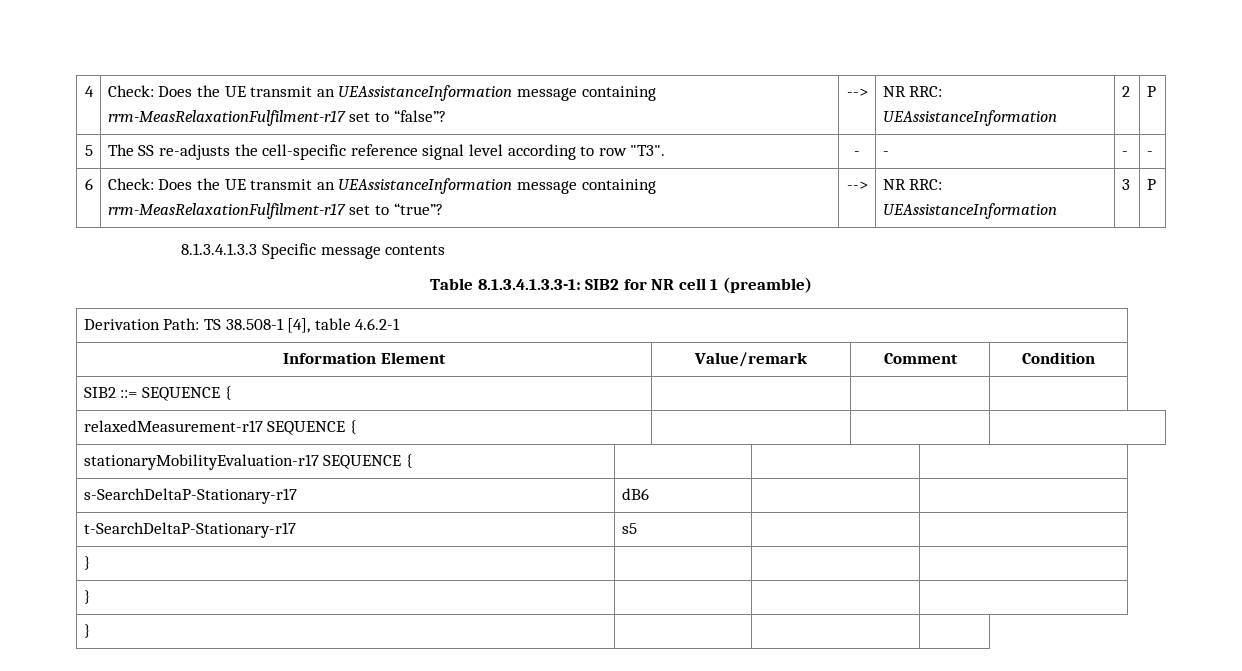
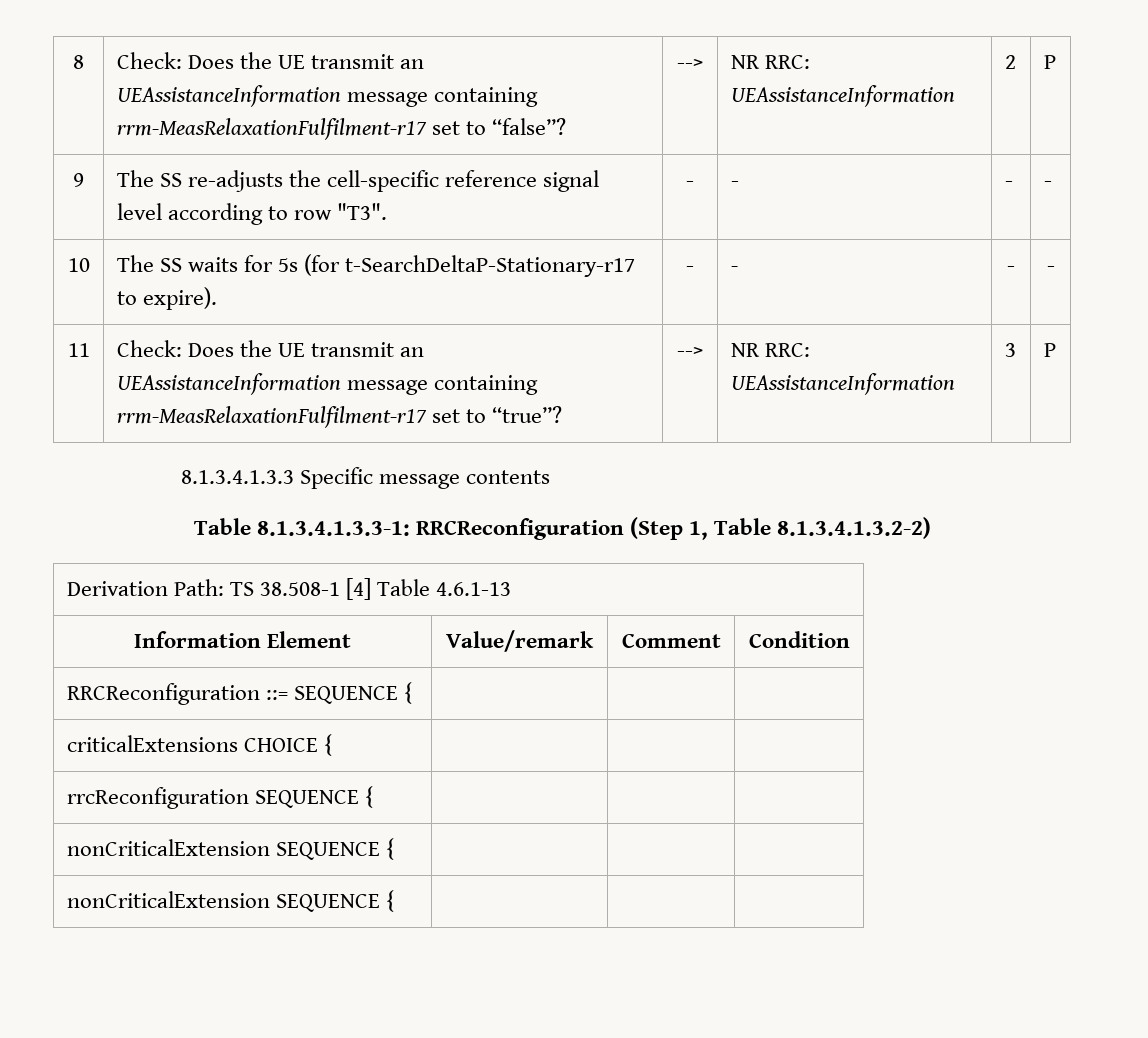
- 4 | Check: Does the UE transmit an UEAssistanceInformation message containing rrm-MeasRelaxationFulfilment-r17 set to “false”? | --> | NR RRC: UEAssistanceInformation | 2 | P
+ 8 | Check: Does the UE transmit an UEAssistanceInformation message containing rrm-MeasRelaxationFulfilment-r17 set to “false”? | --> | NR RRC: UEAssistanceInformation | 2 | P
- 5 | The SS re-adjusts the cell-specific reference signal level according to row "T3". | - | - | - | -
+ 9 | The SS re-adjusts the cell-specific reference signal level according to row "T3". | - | - | - | -
- 6 | Check: Does the UE transmit an UEAssistanceInformation message containing rrm-MeasRelaxationFulfilment-r17 set to “true”? | --> | NR RRC: UEAssistanceInformation | 3 | P
+ 10 | The SS waits for 5s (for t-SearchDeltaP-Stationary-r17 to expire). | - | - | - | -
+ 11 | Check: Does the UE transmit an UEAssistanceInformation message containing rrm-MeasRelaxationFulfilment-r17 set to “true”? | --> | NR RRC: UEAssistanceInformation | 3 | P
- Table 8.1.3.4.1.3.3-1: SIB2 for NR cell 1 (preamble)
+ Table 8.1.3.4.1.3.3-1: RRCReconfiguration (Step 1, Table 8.1.3.4.1.3.2-2)
- Derivation Path: TS 38.508-1 [4], table 4.6.2-1
+ Derivation Path: TS 38.508-1 [4] Table 4.6.1-13
- SIB2 ::= SEQUENCE { | | |
+ RRCReconfiguration ::= SEQUENCE { | | |
- relaxedMeasurement-r17 SEQUENCE { | | |
- stationaryMobilityEvaluation-r17 SEQUENCE { | | |
- s-SearchDeltaP-Stationary-r17 | dB6 | |
- t-SearchDeltaP-Stationary-r17 | s5 | |
- } | | |
- } | | |
- } | | |
+ criticalExtensions CHOICE { | | |
+ rrcReconfiguration SEQUENCE { | | |
+ nonCriticalExtension SEQUENCE { | | |
+ nonCriticalExtension SEQUENCE { | | |

